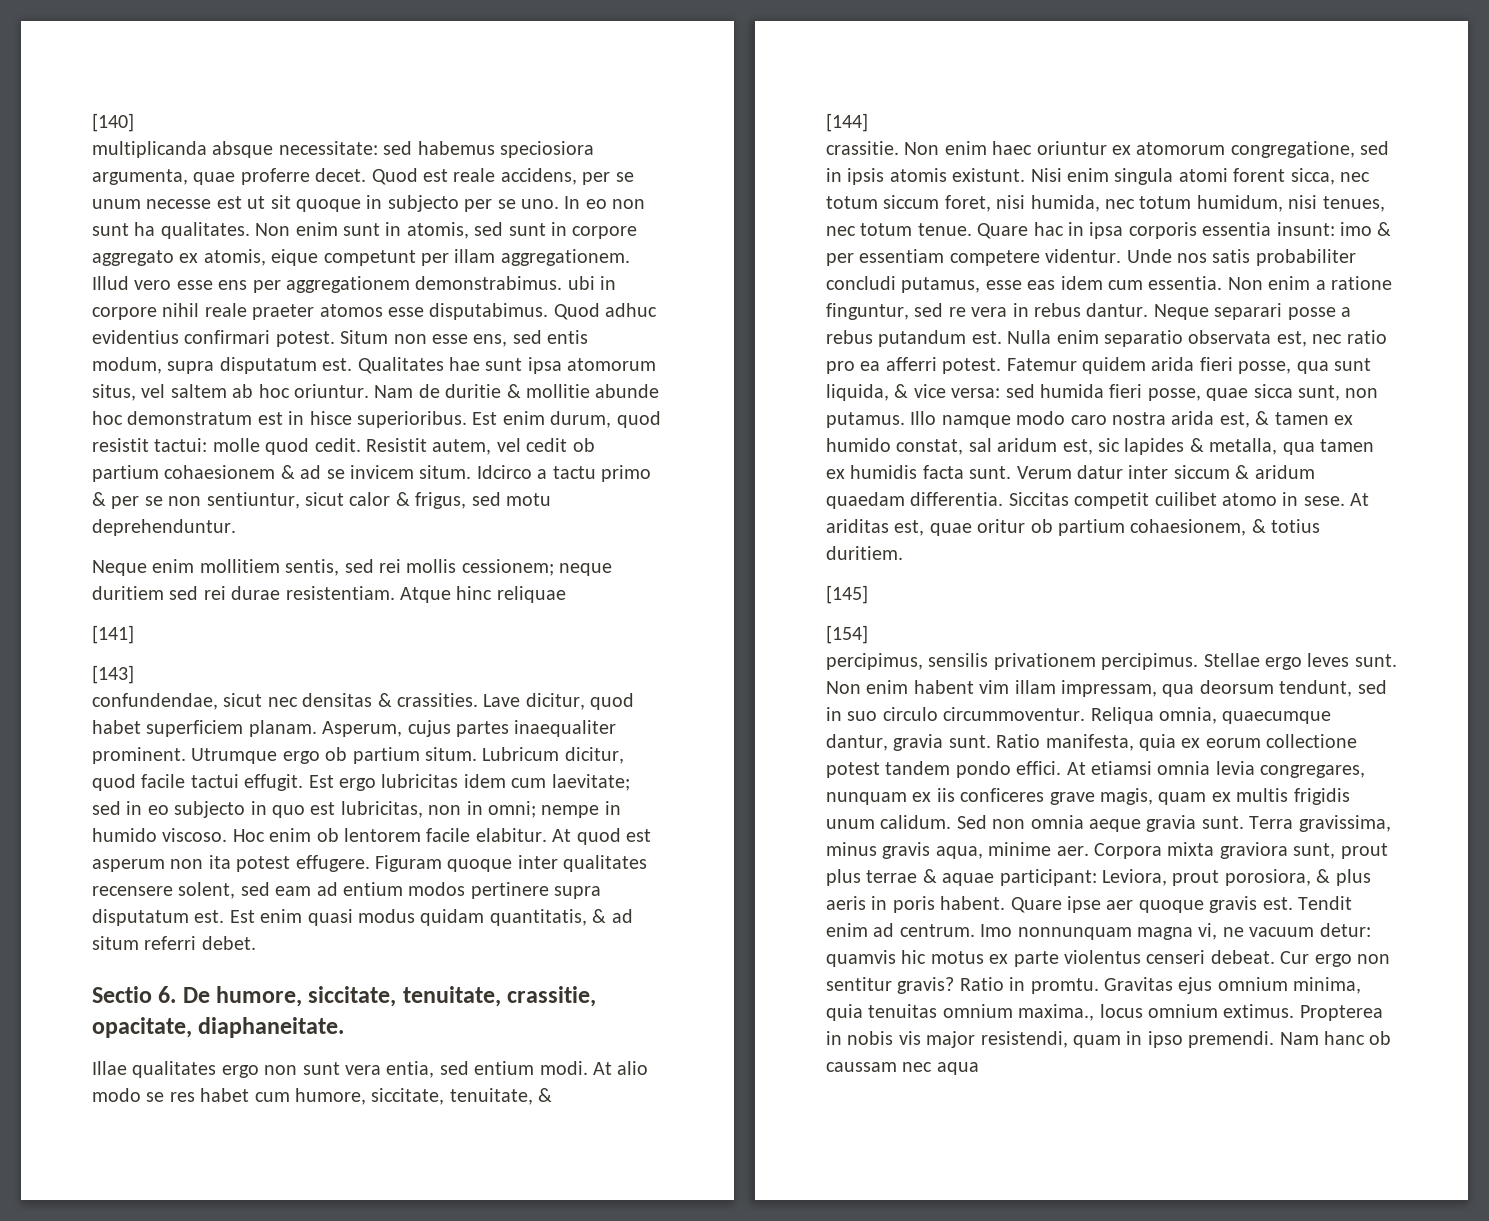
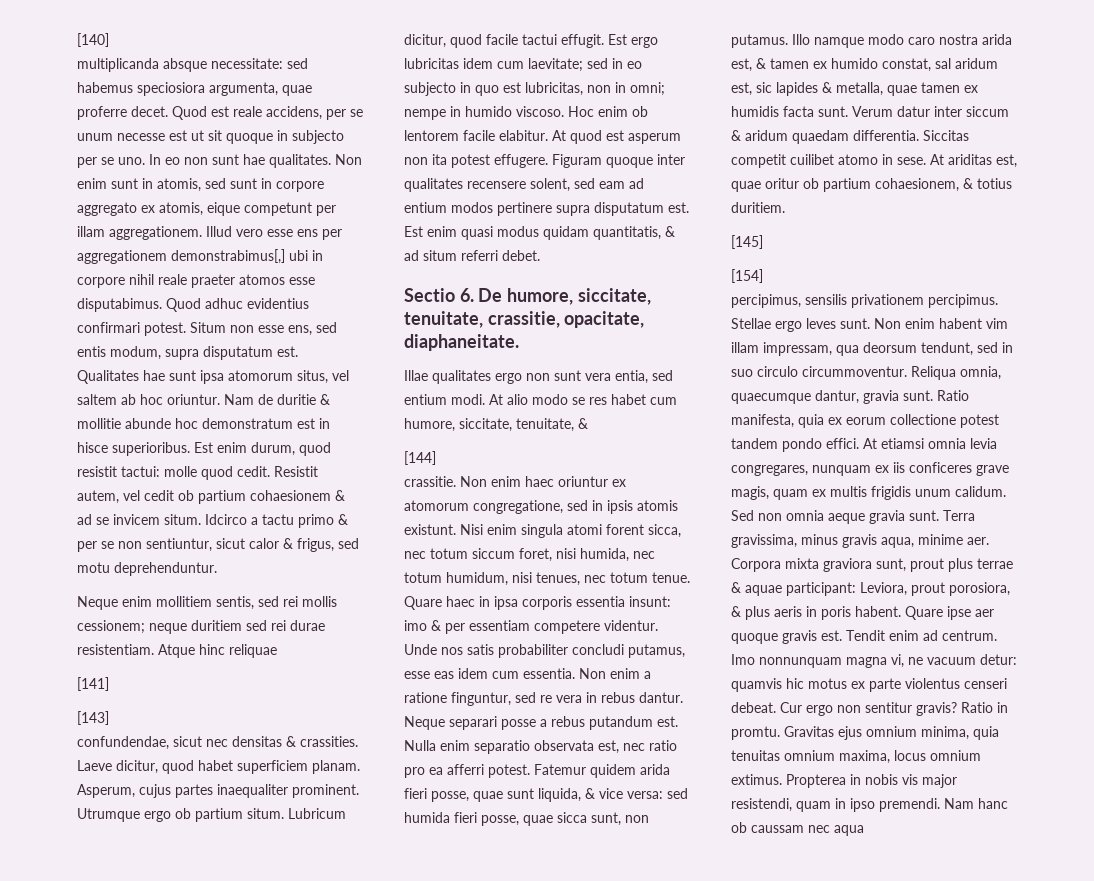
- In eo non sunt ha qualitates.
+ In eo non sunt hae qualitates.
- Illud vero esse ens per aggregationem demonstrabimus. ubi in corpore nihil reale praeter atomos esse disputabimus.
+ Illud vero esse ens per aggregationem demonstrabimus[,] ubi in corpore nihil reale praeter atomos esse disputabimus.
- Lave dicitur, quod habet superficiem planam.
+ Laeve dicitur, quod habet superficiem planam.
- Quare hac in ipsa corporis essentia insunt: imo & per essentiam competere videntur.
+ Quare haec in ipsa corporis essentia insunt: imo & per essentiam competere videntur.
- Fatemur quidem arida fieri posse, qua sunt liquida, & vice versa: sed humida fieri posse, quae sicca sunt, non putamus.
+ Fatemur quidem arida fieri posse, quae sunt liquida, & vice versa: sed humida fieri posse, quae sicca sunt, non putamus.
- Illo namque modo caro nostra arida est, & tamen ex humido constat, sal aridum est, sic lapides & metalla, qua tamen ex humidis facta sunt.
+ Illo namque modo caro nostra arida est, & tamen ex humido constat, sal aridum est, sic lapides & metalla, quae tamen ex humidis facta sunt.
- Gravitas ejus omnium minima, quia tenuitas omnium maxima., locus omnium extimus.
+ Gravitas ejus omnium minima, quia tenuitas omnium maxima, locus omnium extimus.

